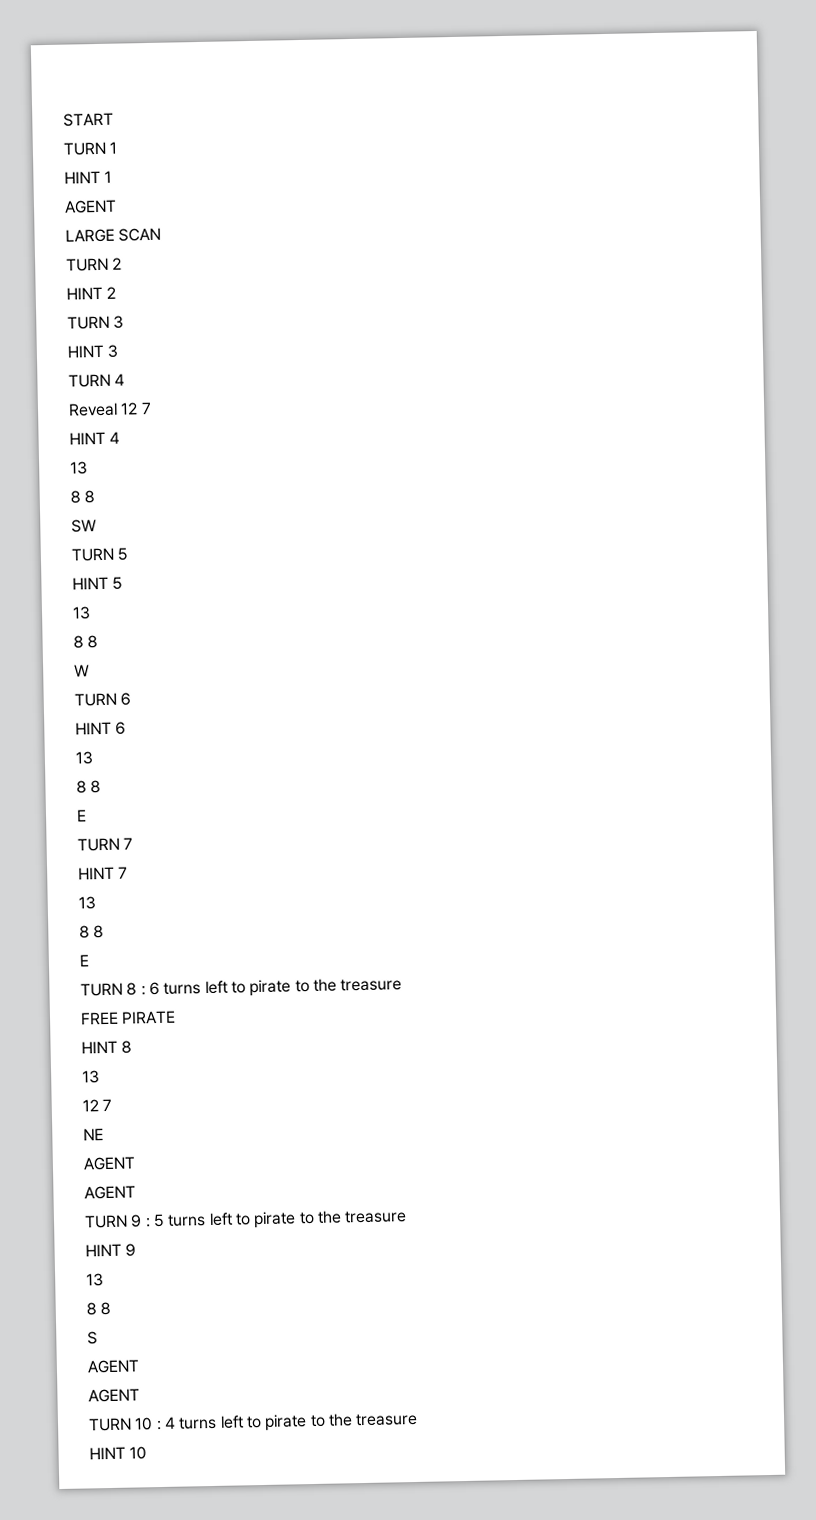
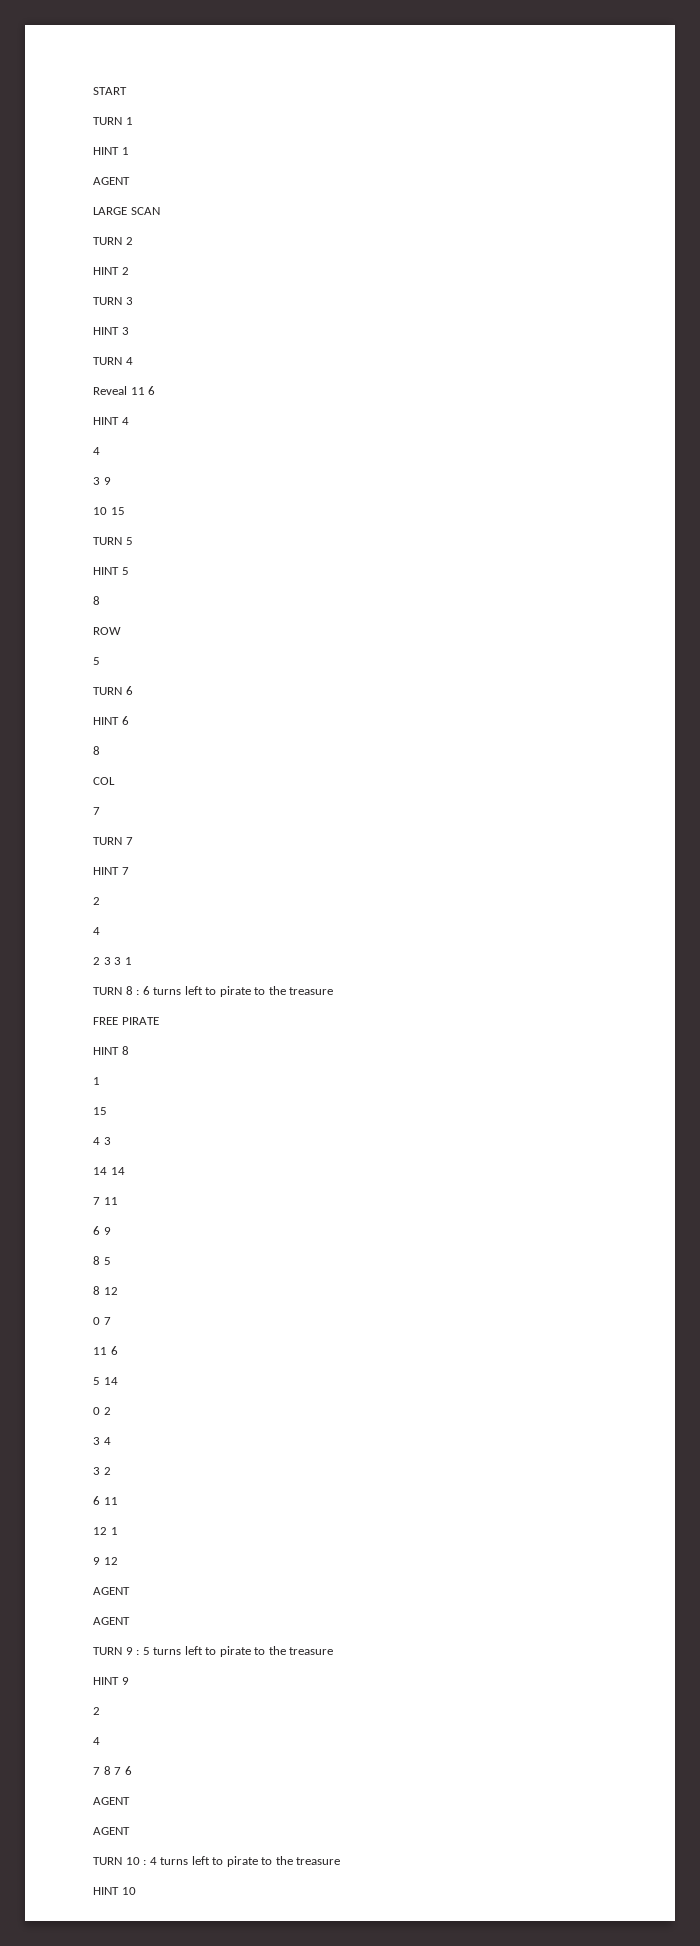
- Reveal 12 7
+ Reveal 11 6
  HINT 4
- 13
- 8 8
- SW
+ 4
+ 3 9
+ 10 15
  HINT 5
- 13
- 8 8
- W
+ 8
+ ROW
+ 5
  HINT 6
- 13
- 8 8
- E
+ 8
+ COL
+ 7
  HINT 7
- 13
- 8 8
- E
+ 2
+ 4
+ 2 3 3 1
  HINT 8
- 13
- 12 7
- NE
+ 1
+ 15
+ 4 3
+ 14 14
+ 7 11
+ 6 9
+ 8 5
+ 8 12
+ 0 7
+ 11 6
+ 5 14
+ 0 2
+ 3 4
+ 3 2
+ 6 11
+ 12 1
+ 9 12
  HINT 9
- 13
- 8 8
- S
+ 2
+ 4
+ 7 8 7 6

